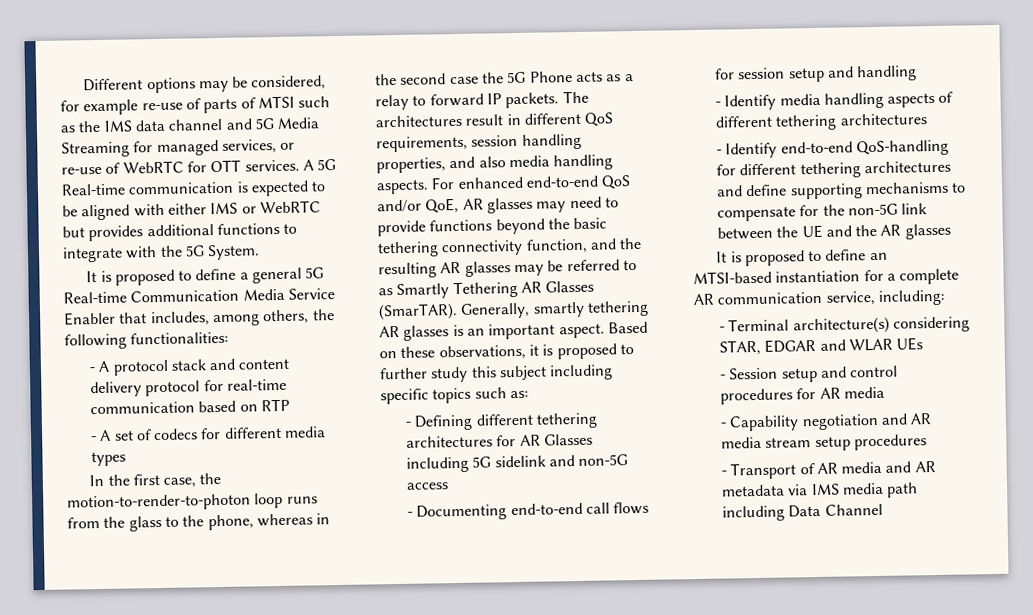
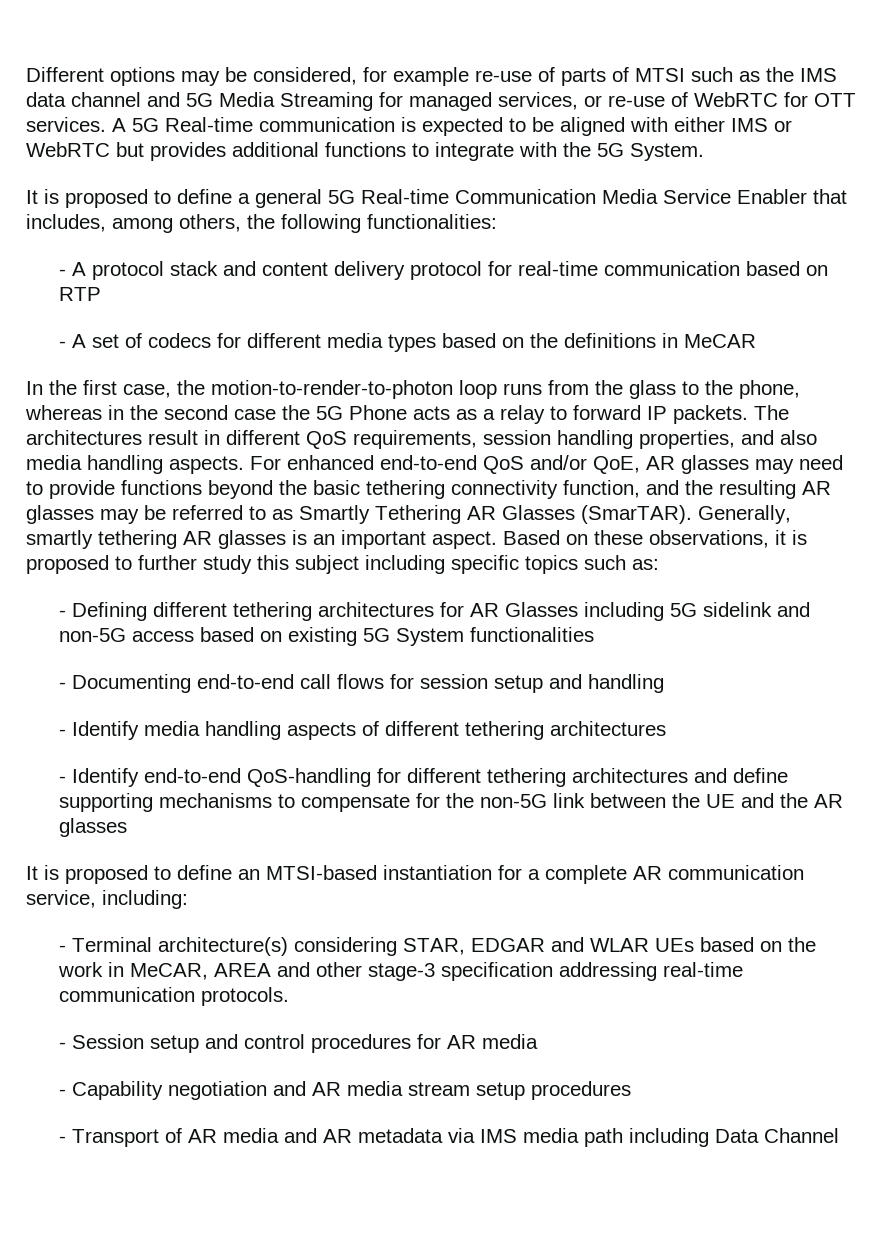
- - A set of codecs for different media types
+ - A set of codecs for different media types based on the definitions in MeCAR
- - Defining different tethering architectures for AR Glasses including 5G sidelink and non-5G access
+ - Defining different tethering architectures for AR Glasses including 5G sidelink and non-5G access based on existing 5G System functionalities
- - Terminal architecture(s) considering STAR, EDGAR and WLAR UEs
+ - Terminal architecture(s) considering STAR, EDGAR and WLAR UEs based on the work in MeCAR, AREA and other stage-3 specification addressing real-time communication protocols.

